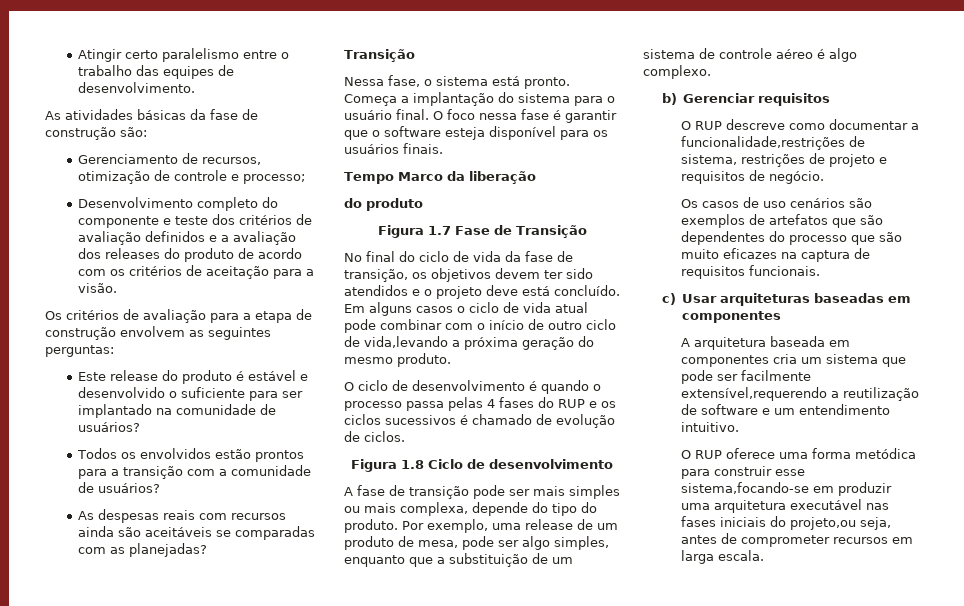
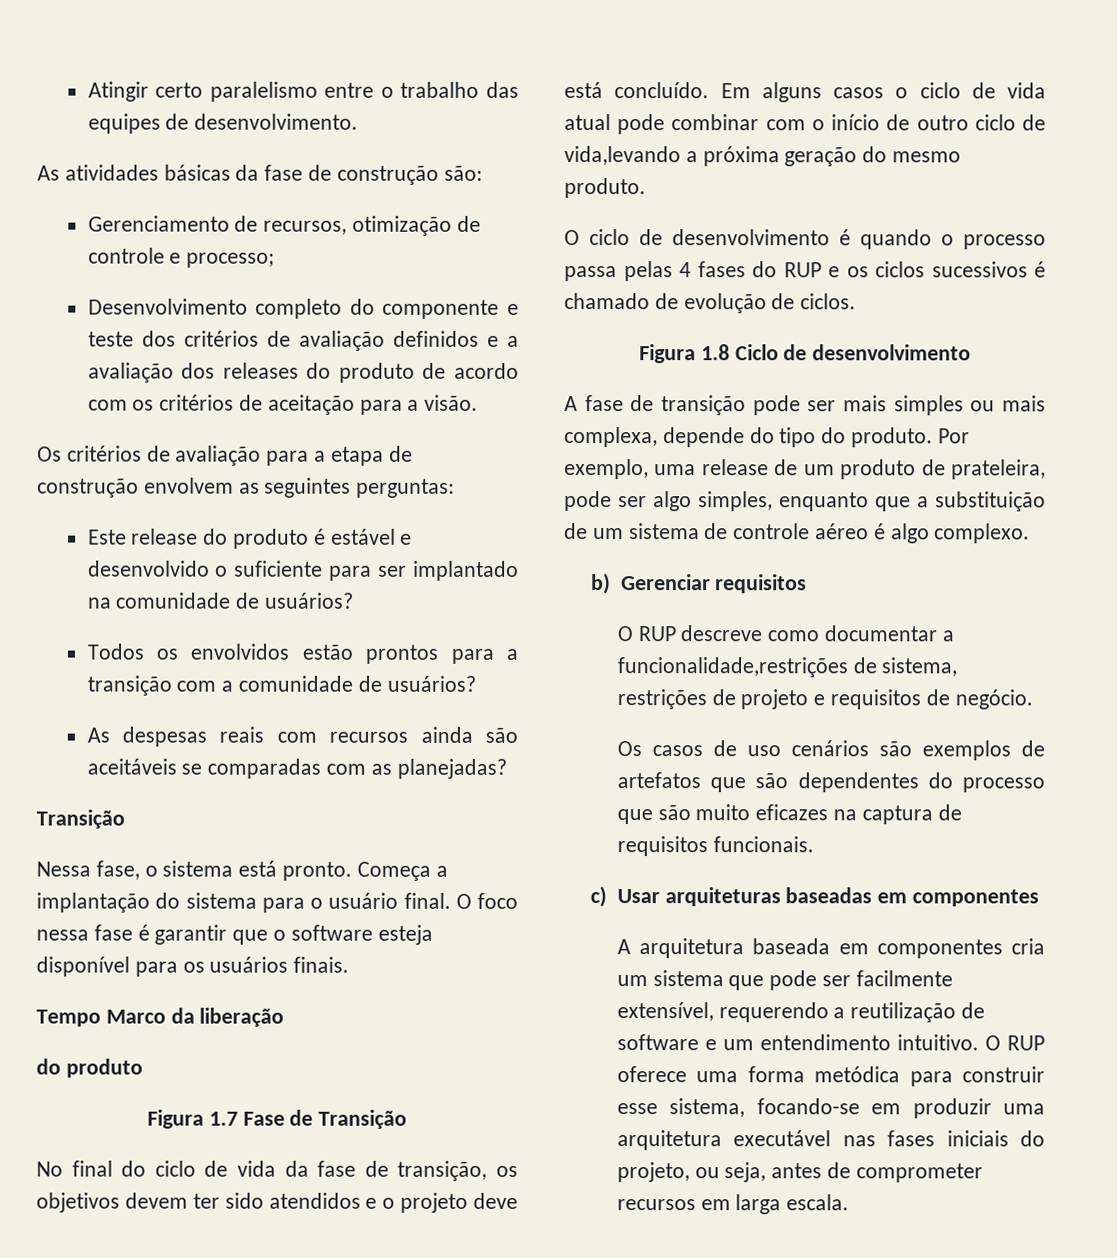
- Por exemplo, uma release de um produto de mesa, pode ser algo simples, enquanto que a substituição de um sistema de controle aéreo é algo complexo.
+ Por exemplo, uma release de um produto de prateleira, pode ser algo simples, enquanto que a substituição de um sistema de controle aéreo é algo complexo.
- A arquitetura baseada em componentes cria um sistema que pode ser facilmente extensível,requerendo a reutilização de software e um entendimento intuitivo.
- O RUP oferece uma forma metódica para construir esse sistema,focando-se em produzir uma arquitetura executável nas fases iniciais do projeto,ou seja, antes de comprometer recursos em larga escala.
+ A arquitetura baseada em componentes cria um sistema que pode ser facilmente extensível, requerendo a reutilização de software e um entendimento intuitivo. O RUP oferece uma forma metódica para construir esse sistema, focando-se em produzir uma arquitetura executável nas fases iniciais do projeto, ou seja, antes de comprometer recursos em larga escala.

